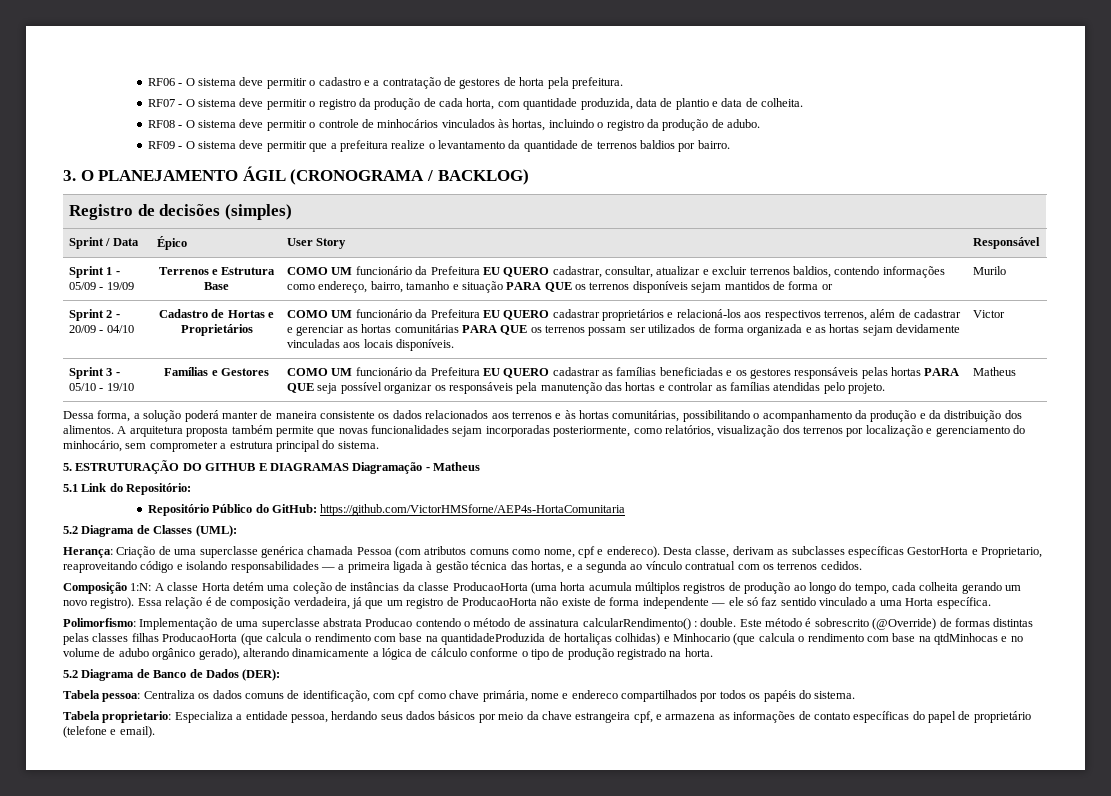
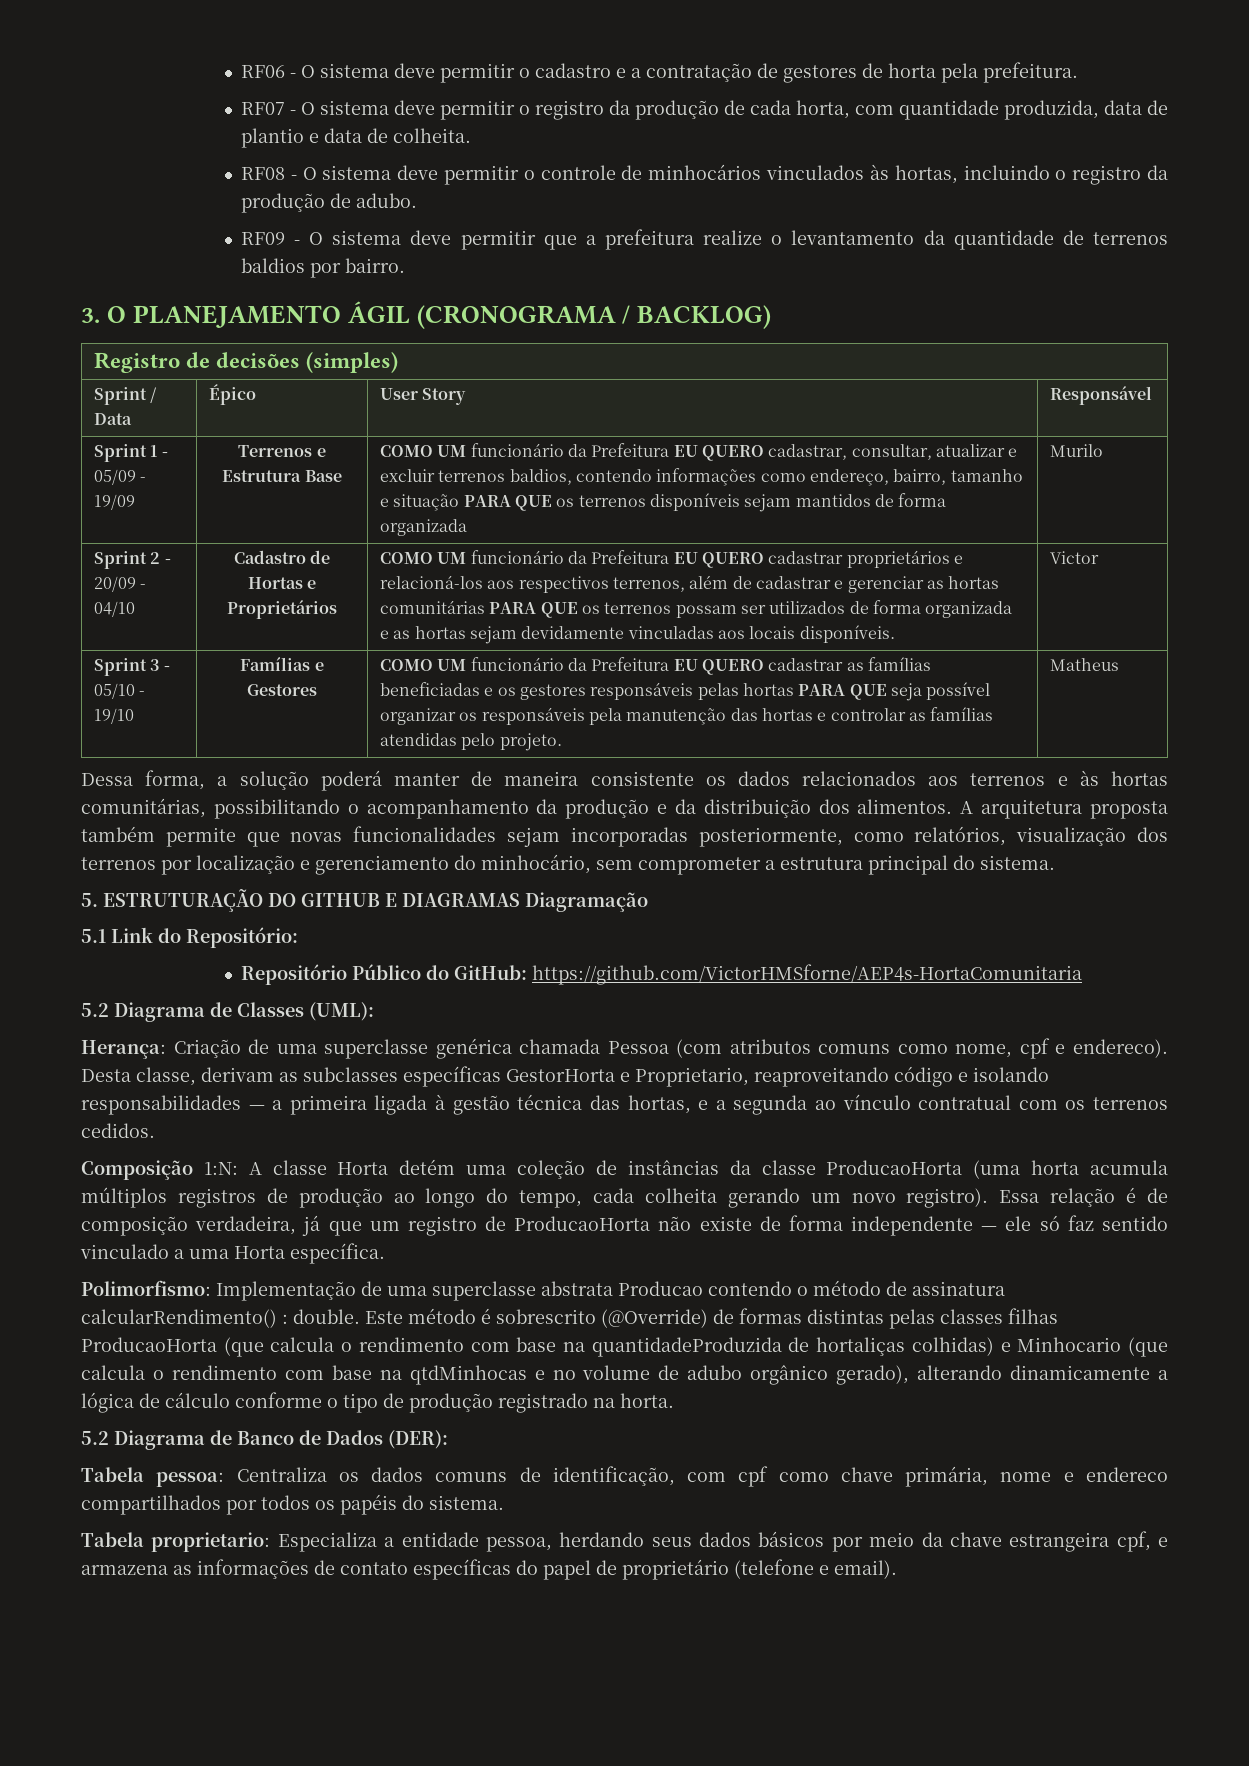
- COMO UM funcionário da Prefeitura EU QUERO cadastrar, consultar, atualizar e excluir terrenos baldios, contendo informações como endereço, bairro, tamanho e situação PARA QUE os terrenos disponíveis sejam mantidos de forma or
+ COMO UM funcionário da Prefeitura EU QUERO cadastrar, consultar, atualizar e excluir terrenos baldios, contendo informações como endereço, bairro, tamanho e situação PARA QUE os terrenos disponíveis sejam mantidos de forma organizada
- 5. ESTRUTURAÇÃO DO GITHUB E DIAGRAMAS Diagramação - Matheus
+ 5. ESTRUTURAÇÃO DO GITHUB E DIAGRAMAS Diagramação

